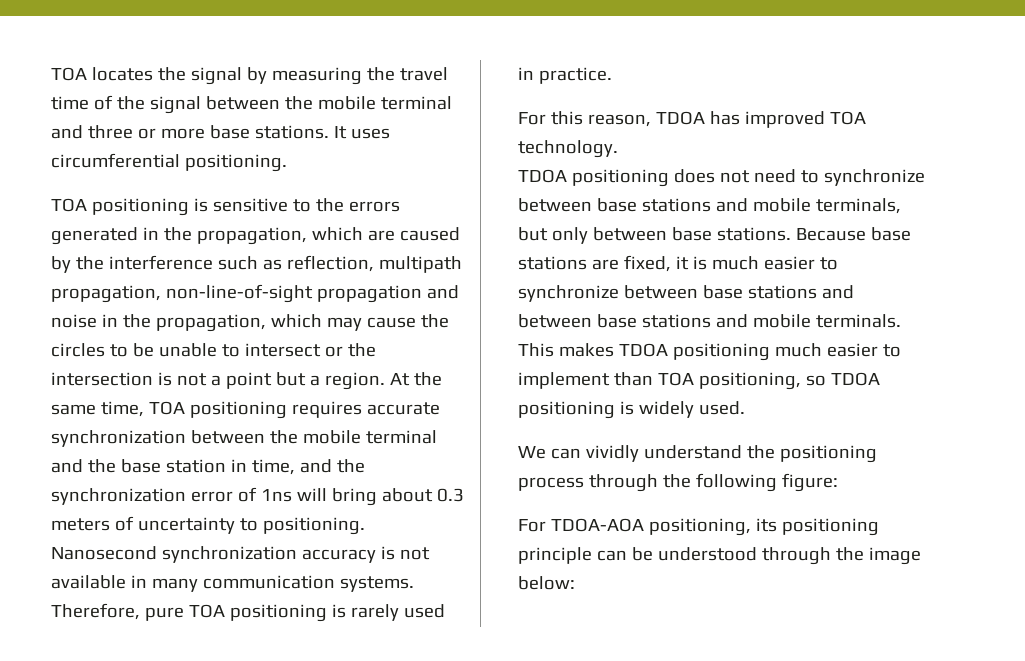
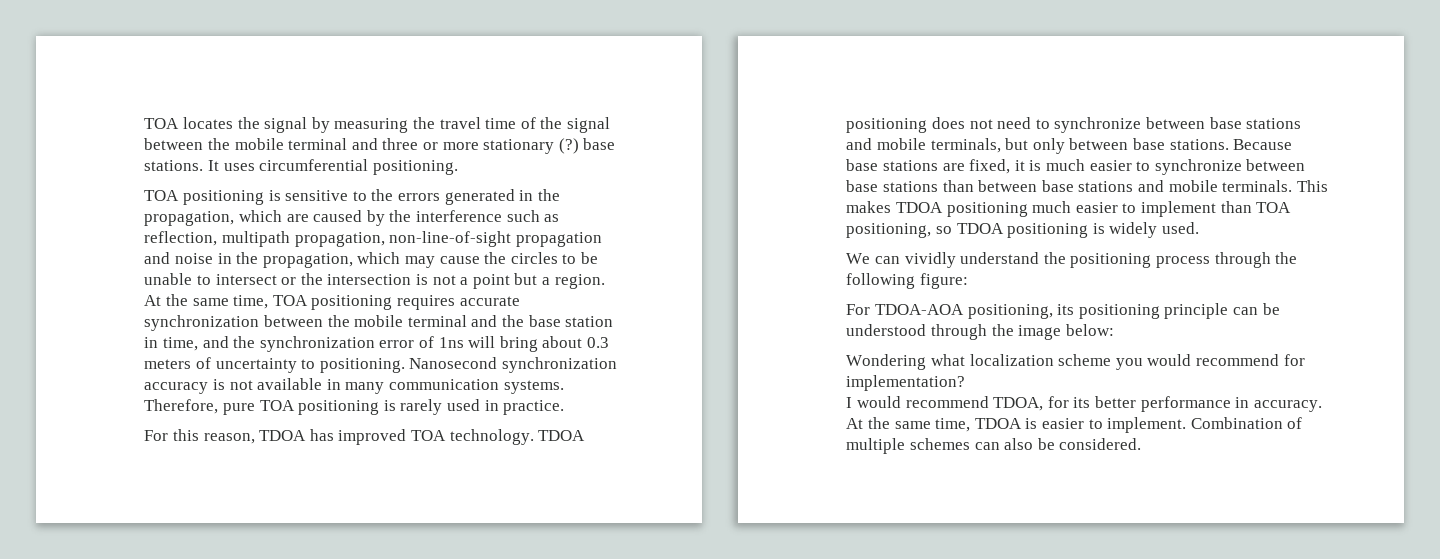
- TOA locates the signal by measuring the travel time of the signal between the mobile terminal and three or more base stations.
+ TOA locates the signal by measuring the travel time of the signal between the mobile terminal and three or more stationary (?) base stations.
- For this reason, TDOA has improved TOA technology.
- TDOA positioning does not need to synchronize between base stations and mobile terminals, but only between base stations.
+ For this reason, TDOA has improved TOA technology. TDOA positioning does not need to synchronize between base stations and mobile terminals, but only between base stations.
- Because base stations are fixed, it is much easier to synchronize between base stations and between base stations and mobile terminals.
+ Because base stations are fixed, it is much easier to synchronize between base stations than between base stations and mobile terminals.
+ Wondering what localization scheme you would recommend for implementation?
+ I would recommend TDOA, for its better performance in accuracy. At the same time, TDOA is easier to implement. Combination of multiple schemes can also be considered.

